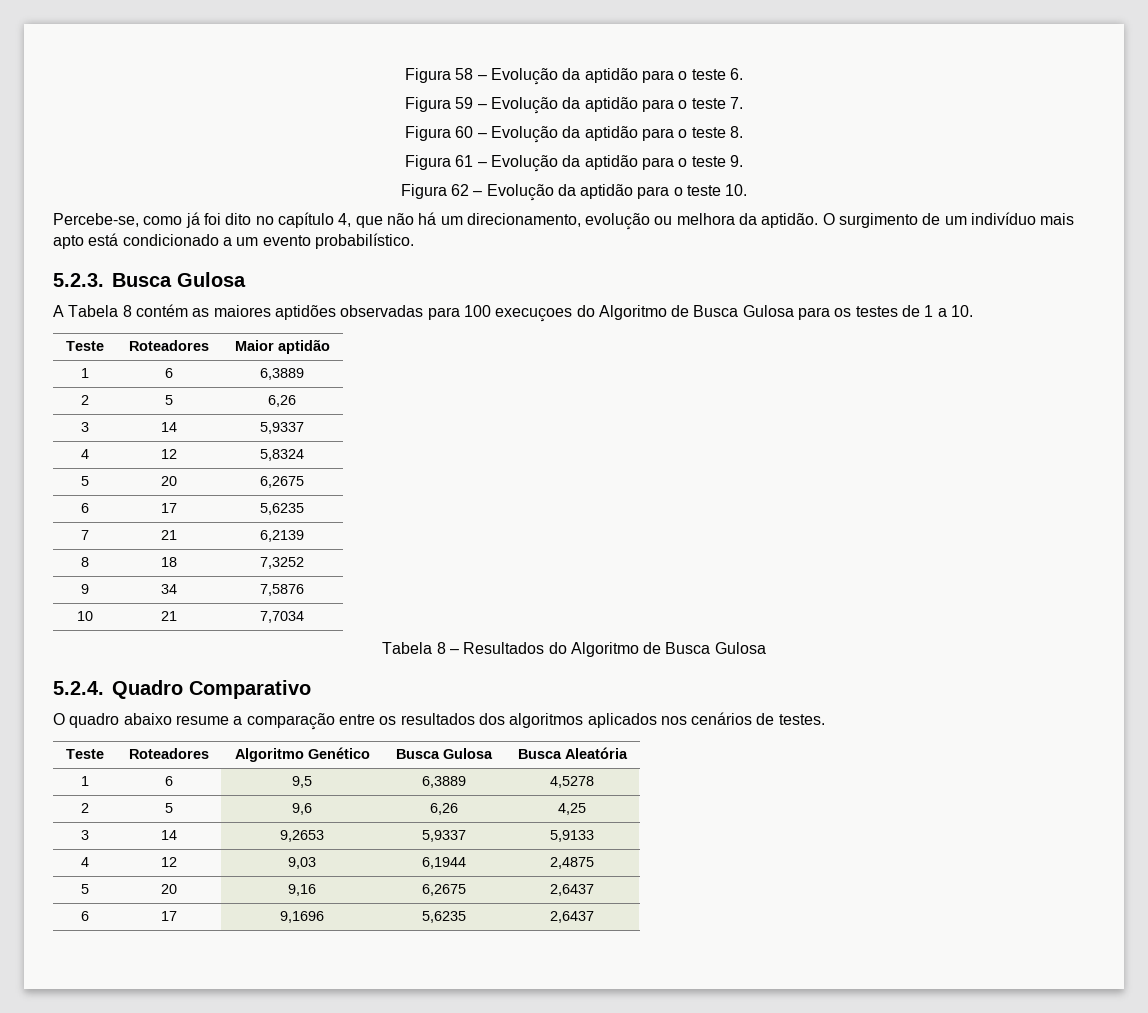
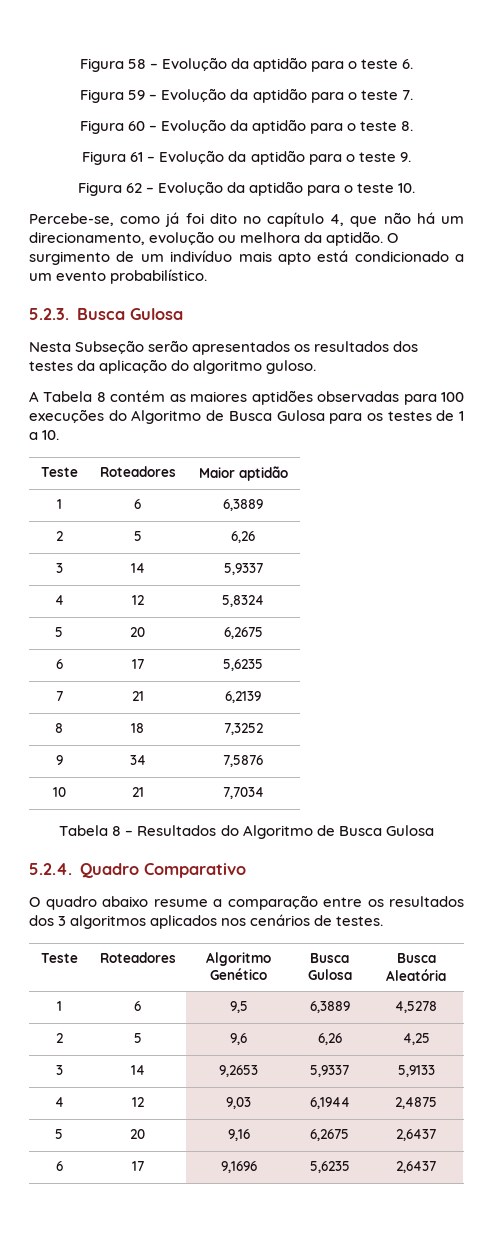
+ Nesta Subseção serão apresentados os resultados dos testes da aplicação do algoritmo guloso.
- A Tabela 8 contém as maiores aptidões observadas para 100 execuçoes do Algoritmo de Busca Gulosa para os testes de 1 a 10.
+ A Tabela 8 contém as maiores aptidões observadas para 100 execuções do Algoritmo de Busca Gulosa para os testes de 1 a 10.
- O quadro abaixo resume a comparação entre os resultados dos algoritmos aplicados nos cenários de testes.
+ O quadro abaixo resume a comparação entre os resultados dos 3 algoritmos aplicados nos cenários de testes.

